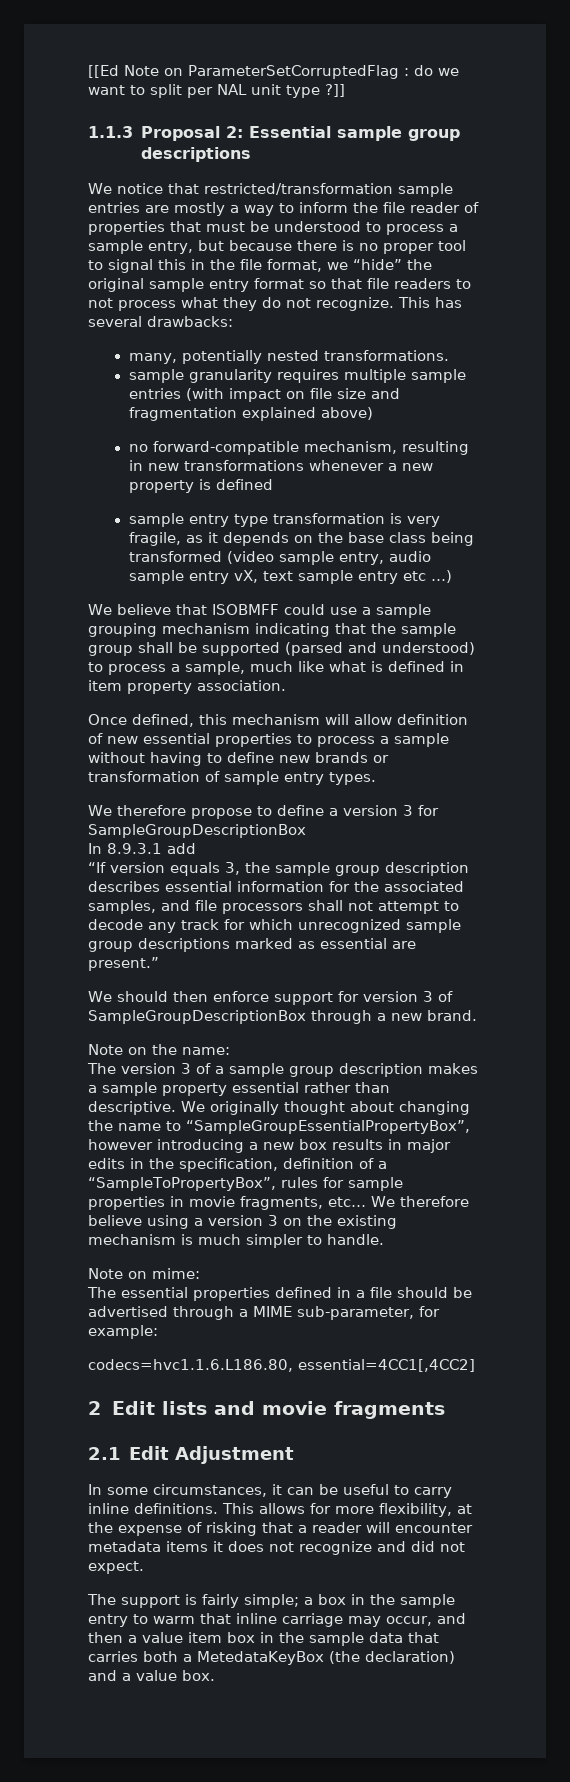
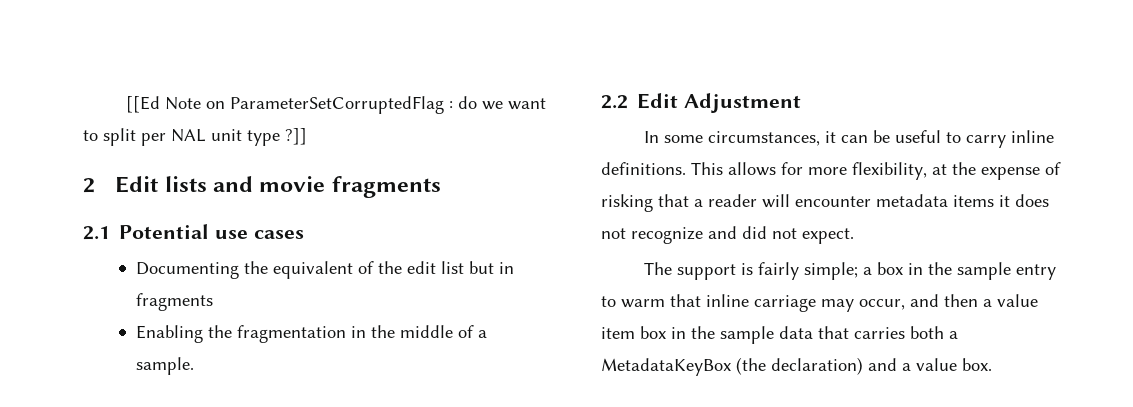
- 1.1.3 Proposal 2: Essential sample group descriptions
- We notice that restricted/transformation sample entries are mostly a way to inform the file reader of properties that must be understood to process a sample entry, but because there is no proper tool to signal this in the file format, we “hide” the original sample entry format so that file readers to not process what they do not recognize. This has several drawbacks:
- many, potentially nested transformations.
- sample granularity requires multiple sample entries (with impact on file size and fragmentation explained above)
- no forward-compatible mechanism, resulting in new transformations whenever a new property is defined
- sample entry type transformation is very fragile, as it depends on the base class being transformed (video sample entry, audio sample entry vX, text sample entry etc …)
- We believe that ISOBMFF could use a sample grouping mechanism indicating that the sample group shall be supported (parsed and understood) to process a sample, much like what is defined in item property association.
- Once defined, this mechanism will allow definition of new essential properties to process a sample without having to define new brands or transformation of sample entry types.
- We therefore propose to define a version 3 for SampleGroupDescriptionBox
- In 8.9.3.1 add
- “If version equals 3, the sample group description describes essential information for the associated samples, and file processors shall not attempt to decode any track for which unrecognized sample group descriptions marked as essential are present.”
- We should then enforce support for version 3 of SampleGroupDescriptionBox through a new brand.
- Note on the name:
- The version 3 of a sample group description makes a sample property essential rather than descriptive. We originally thought about changing the name to “SampleGroupEssentialPropertyBox”, however introducing a new box results in major edits in the specification, definition of a “SampleToPropertyBox”, rules for sample properties in movie fragments, etc… We therefore believe using a version 3 on the existing mechanism is much simpler to handle.
- Note on mime:
- The essential properties defined in a file should be advertised through a MIME sub-parameter, for example:
- codecs=hvc1.1.6.L186.80, essential=4CC1[,4CC2]
- 2.1 Edit Adjustment
+ 2.1 Potential use cases
+ Documenting the equivalent of the edit list but in fragments
+ Enabling the fragmentation in the middle of a sample.
+ 2.2 Edit Adjustment
- The support is fairly simple; a box in the sample entry to warm that inline carriage may occur, and then a value item box in the sample data that carries both a MetedataKeyBox (the declaration) and a value box.
+ The support is fairly simple; a box in the sample entry to warm that inline carriage may occur, and then a value item box in the sample data that carries both a MetadataKeyBox (the declaration) and a value box.

